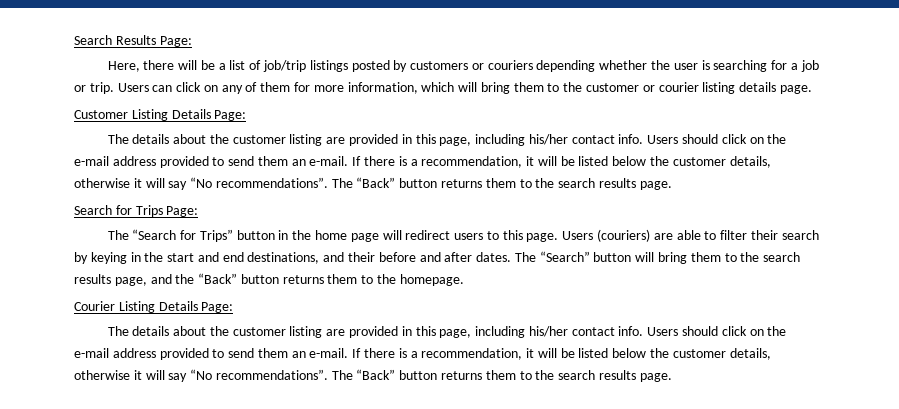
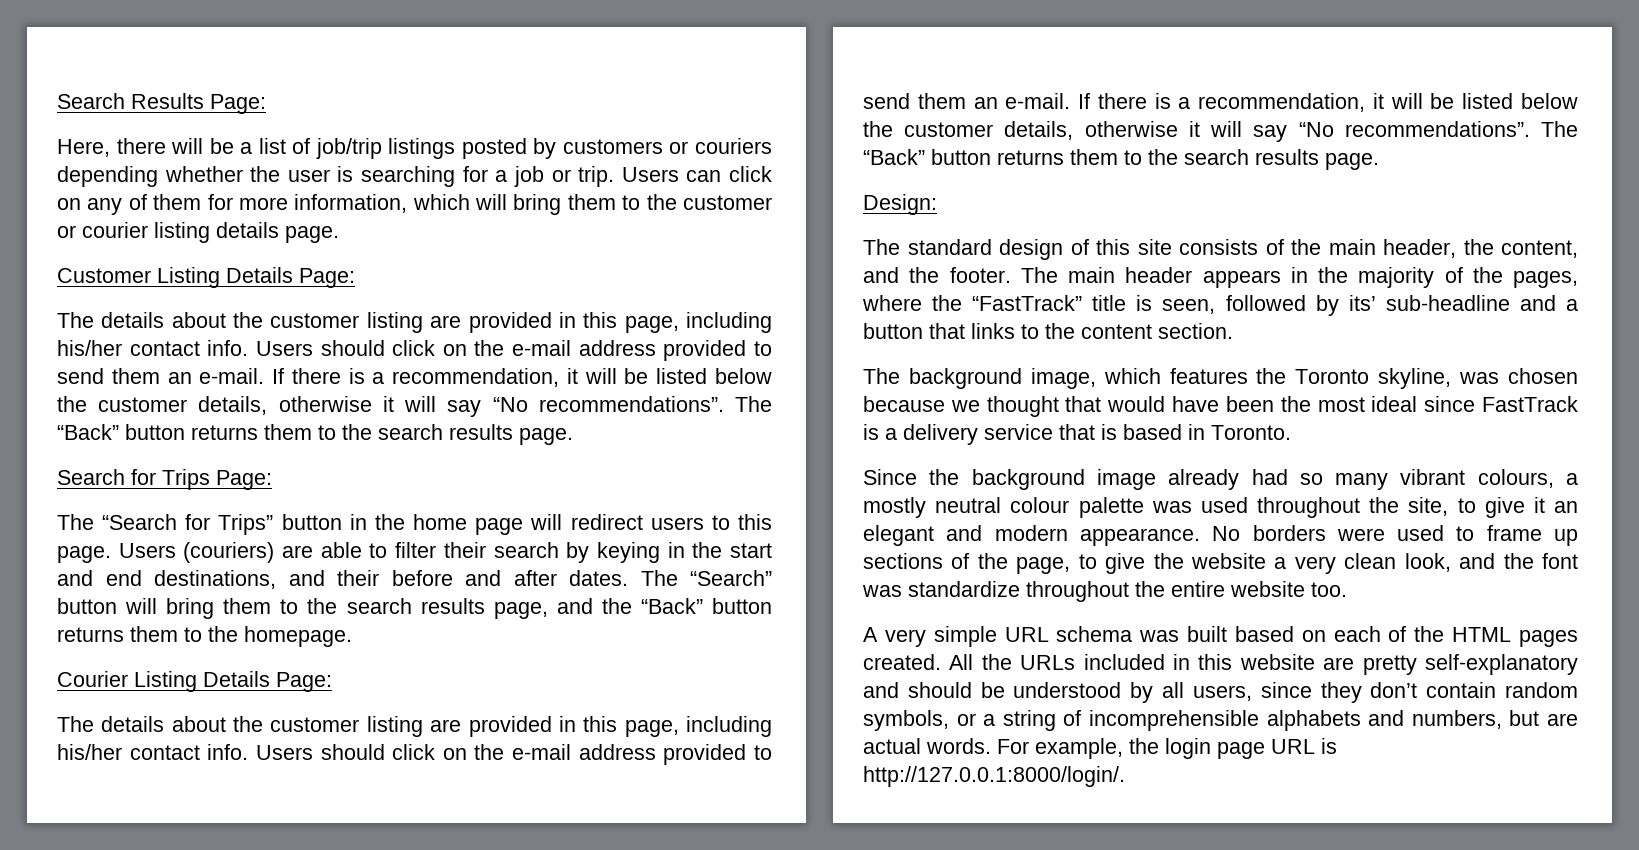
+ Design:
+ The standard design of this site consists of the main header, the content, and the footer. The main header appears in the majority of the pages, where the “FastTrack” title is seen, followed by its’ sub-headline and a button that links to the content section.
+ The background image, which features the Toronto skyline, was chosen because we thought that would have been the most ideal since FastTrack is a delivery service that is based in Toronto.
+ Since the background image already had so many vibrant colours, a mostly neutral colour palette was used throughout the site, to give it an elegant and modern appearance. No borders were used to frame up sections of the page, to give the website a very clean look, and the font was standardize throughout the entire website too.
+ A very simple URL schema was built based on each of the HTML pages created. All the URLs included in this website are pretty self-explanatory and should be understood by all users, since they don’t contain random symbols, or a string of incomprehensible alphabets and numbers, but are actual words. For example, the login page URL is http://127.0.0.1:8000/login/.

